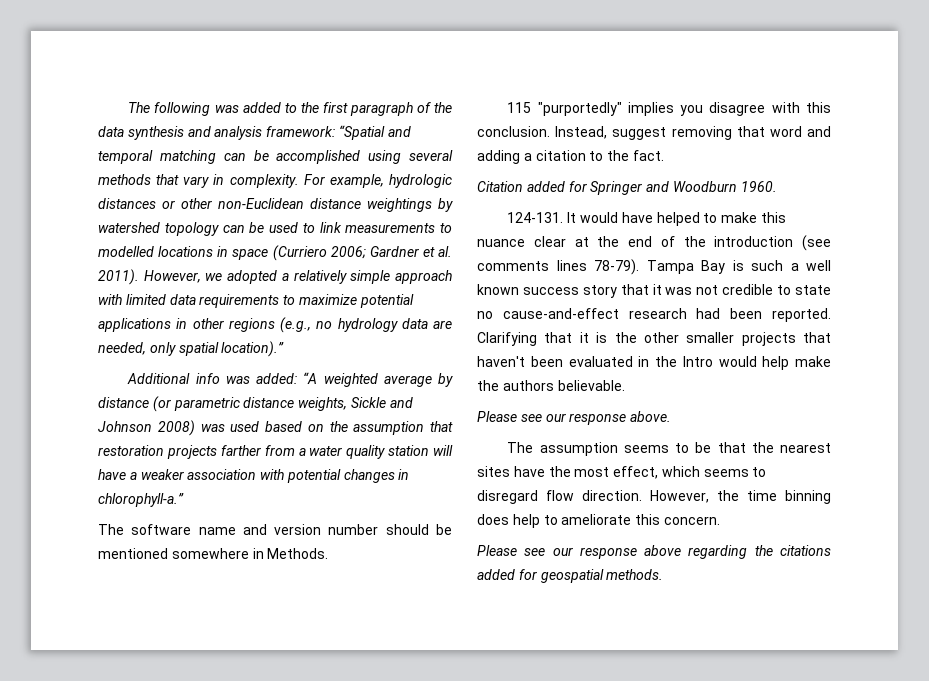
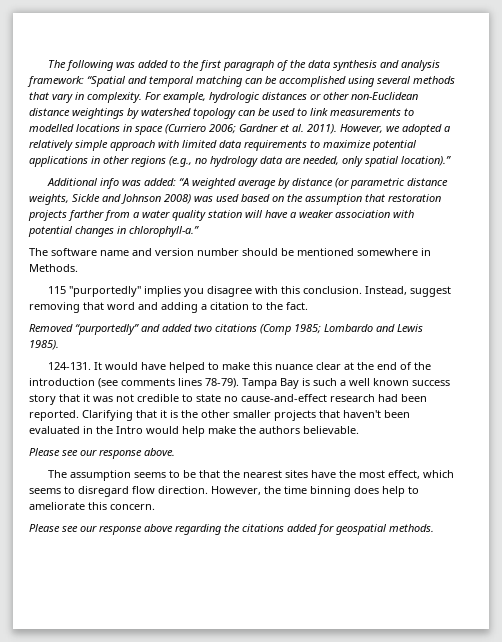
- Citation added for Springer and Woodburn 1960.
+ Removed “purportedly” and added two citations (Comp 1985; Lombardo and Lewis 1985).

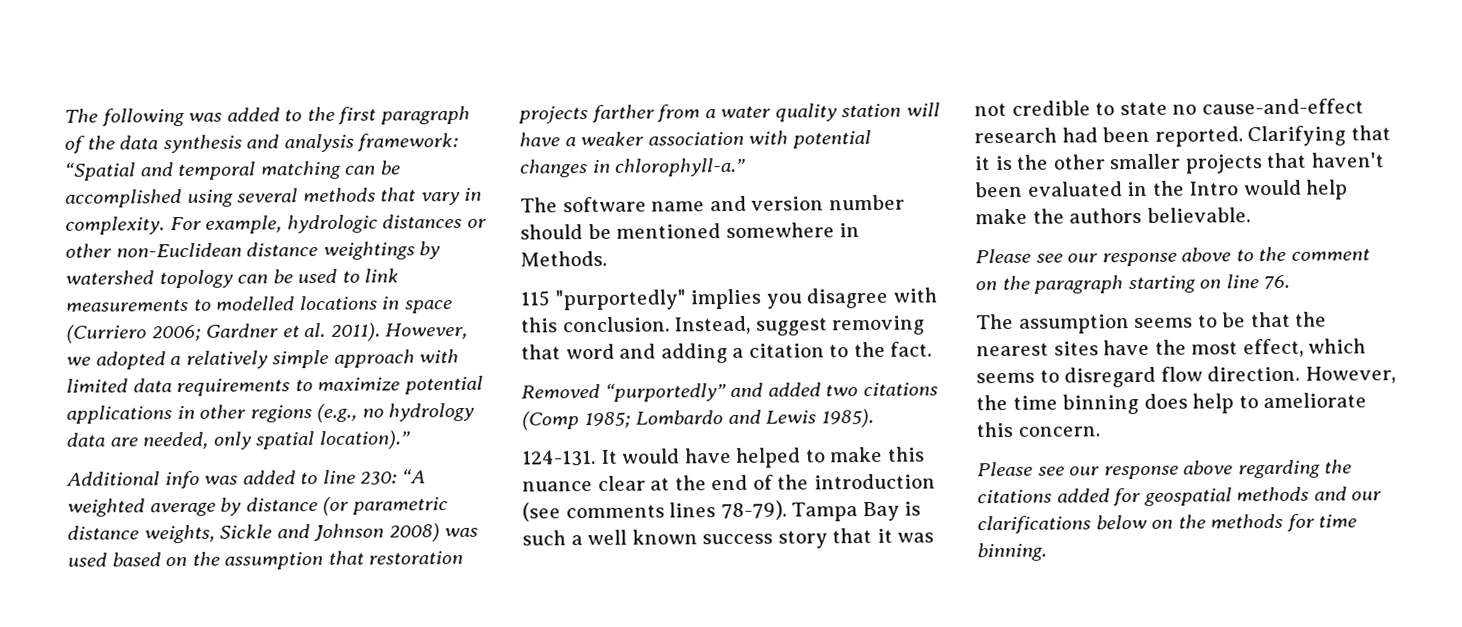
- Additional info was added: “A weighted average by distance (or parametric distance weights, Sickle and Johnson 2008) was used based on the assumption that restoration projects farther from a water quality station will have a weaker association with potential changes in chlorophyll-a.”
+ Additional info was added to line 230: “A weighted average by distance (or parametric distance weights, Sickle and Johnson 2008) was used based on the assumption that restoration projects farther from a water quality station will have a weaker association with potential changes in chlorophyll-a.”
- Please see our response above.
+ Please see our response above to the comment on the paragraph starting on line 76.
- Please see our response above regarding the citations added for geospatial methods.
+ Please see our response above regarding the citations added for geospatial methods and our clarifications below on the methods for time binning.

